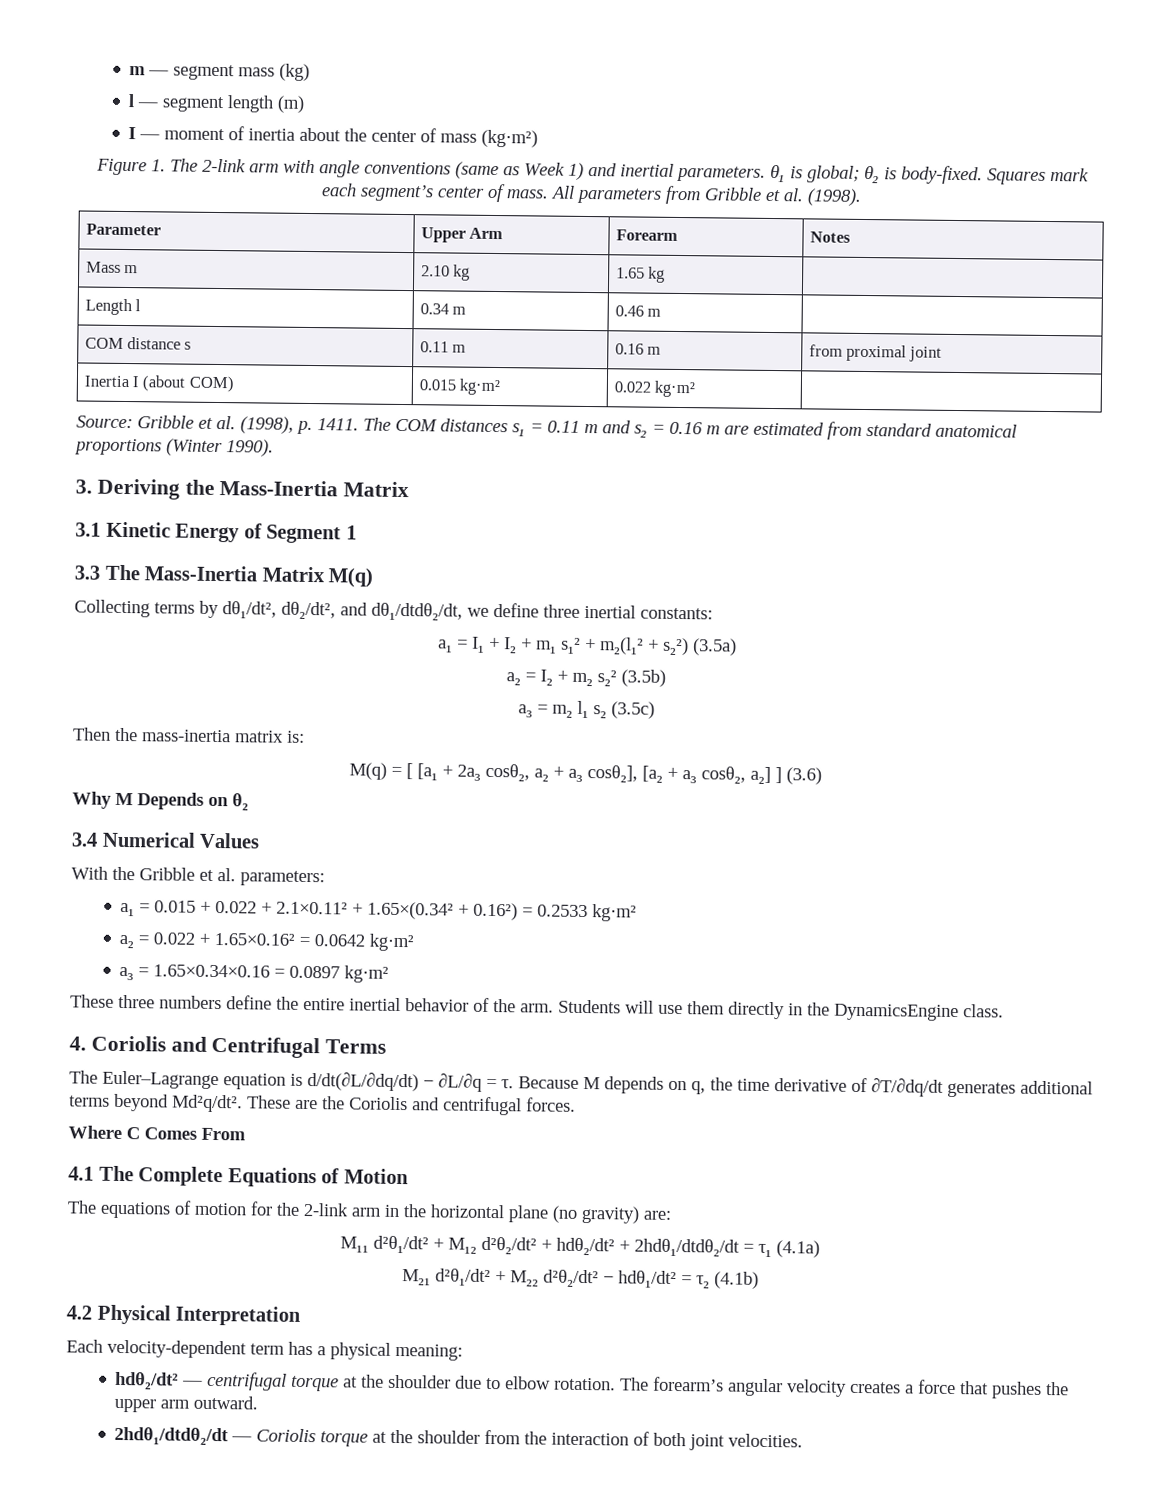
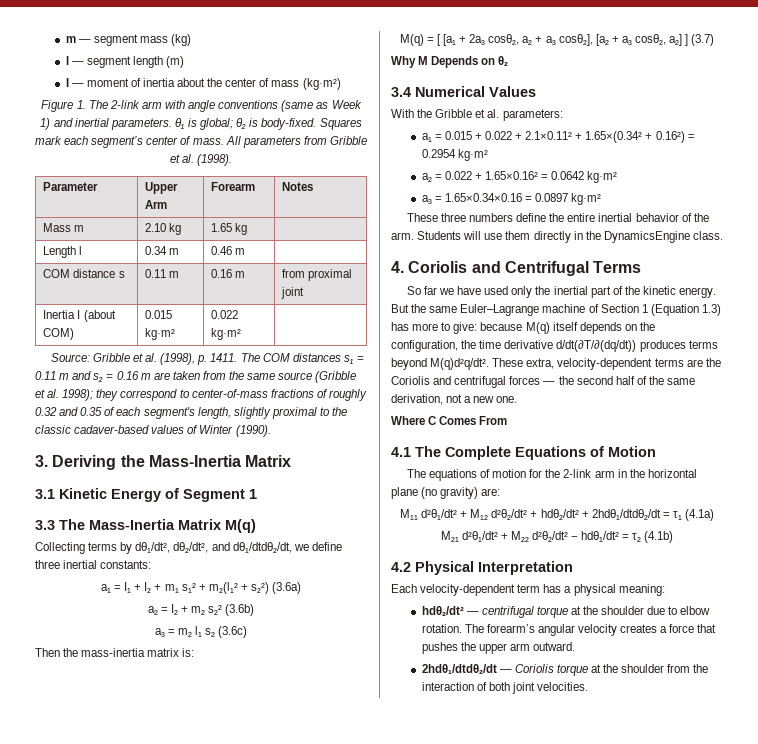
- The COM distances s₁ = 0.11 m and s₂ = 0.16 m are estimated from standard anatomical proportions (Winter 1990).
+ The COM distances s₁ = 0.11 m and s₂ = 0.16 m are taken from the same source (Gribble et al. 1998); they correspond to center-of-mass fractions of roughly 0.32 and 0.35 of each segment's length, slightly proximal to the classic cadaver-based values of Winter (1990).
- a₁ = I₁ + I₂ + m₁ s₁² + m₂(l₁² + s₂²) (3.5a)
+ a₁ = I₁ + I₂ + m₁ s₁² + m₂(l₁² + s₂²) (3.6a)
- a₂ = I₂ + m₂ s₂² (3.5b)
+ a₂ = I₂ + m₂ s₂² (3.6b)
- a₃ = m₂ l₁ s₂ (3.5c)
+ a₃ = m₂ l₁ s₂ (3.6c)
- M(q) = [ [a₁ + 2a₃ cosθ₂, a₂ + a₃ cosθ₂], [a₂ + a₃ cosθ₂, a₂] ] (3.6)
+ M(q) = [ [a₁ + 2a₃ cosθ₂, a₂ + a₃ cosθ₂], [a₂ + a₃ cosθ₂, a₂] ] (3.7)
- a₁ = 0.015 + 0.022 + 2.1×0.11² + 1.65×(0.34² + 0.16²) = 0.2533 kg·m²
+ a₁ = 0.015 + 0.022 + 2.1×0.11² + 1.65×(0.34² + 0.16²) = 0.2954 kg·m²
- The Euler–Lagrange equation is d/dt(∂L/∂dq/dt) − ∂L/∂q = τ. Because M depends on q, the time derivative of ∂T/∂dq/dt generates additional terms beyond Md²q/dt². These are the Coriolis and centrifugal forces.
+ So far we have used only the inertial part of the kinetic energy. But the same Euler–Lagrange machine of Section 1 (Equation 1.3) has more to give: because M(q) itself depends on the configuration, the time derivative d/dt(∂T/∂(dq/dt)) produces terms beyond M(q)d²q/dt². These extra, velocity-dependent terms are the Coriolis and centrifugal forces — the second half of the same derivation, not a new one.

